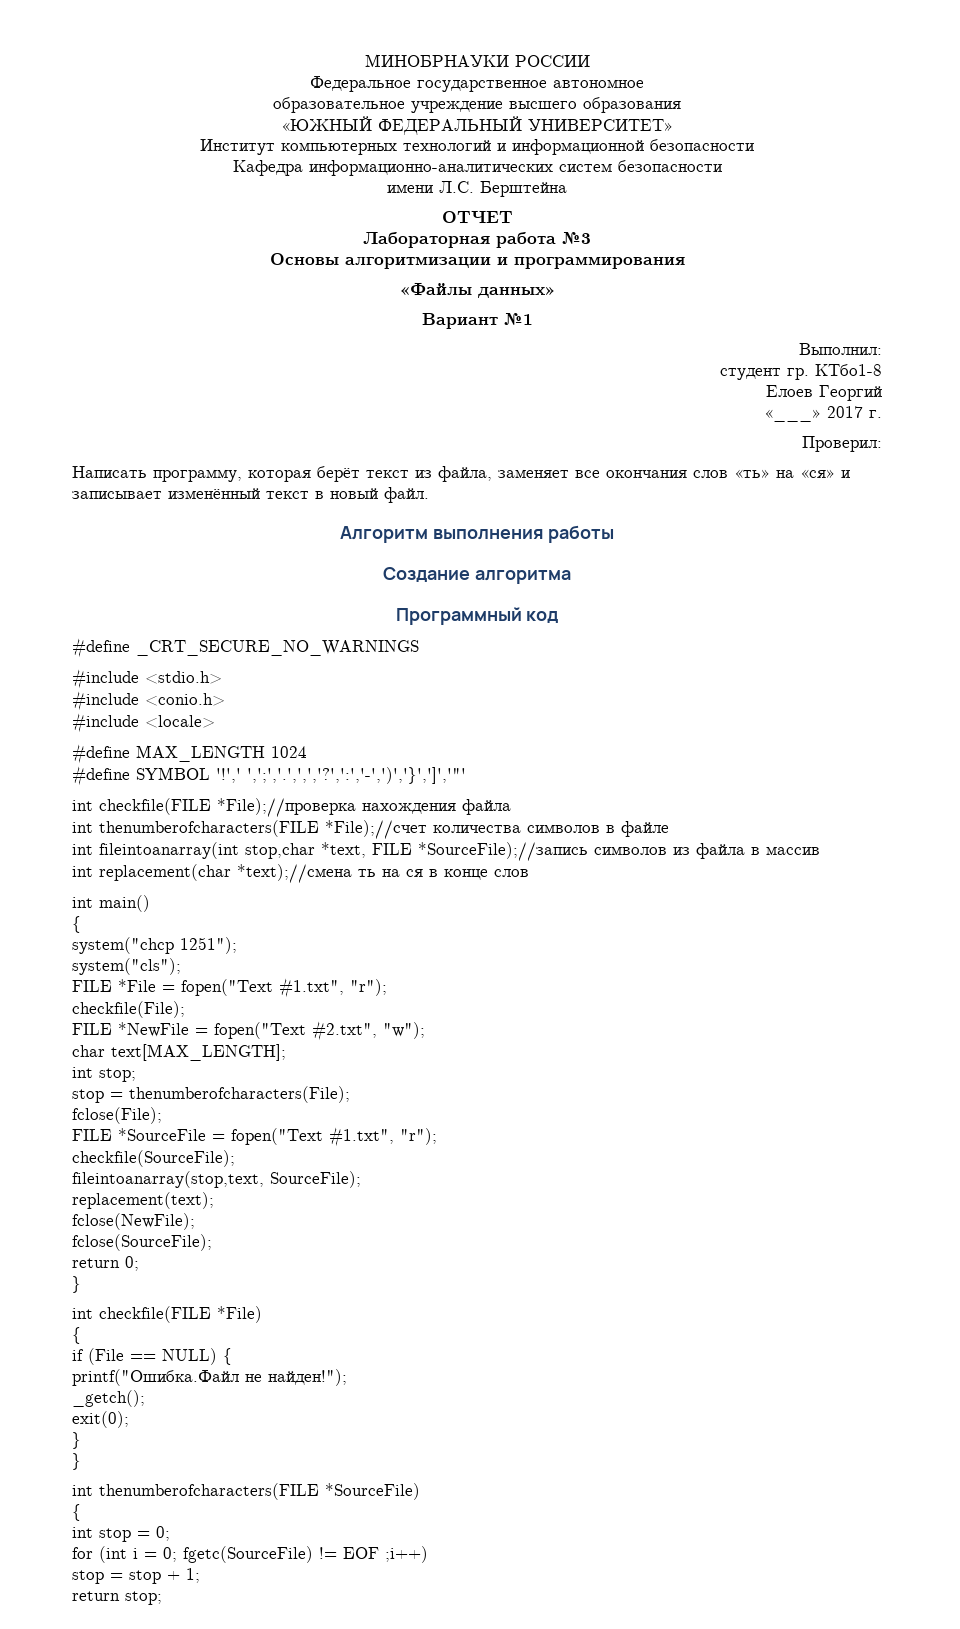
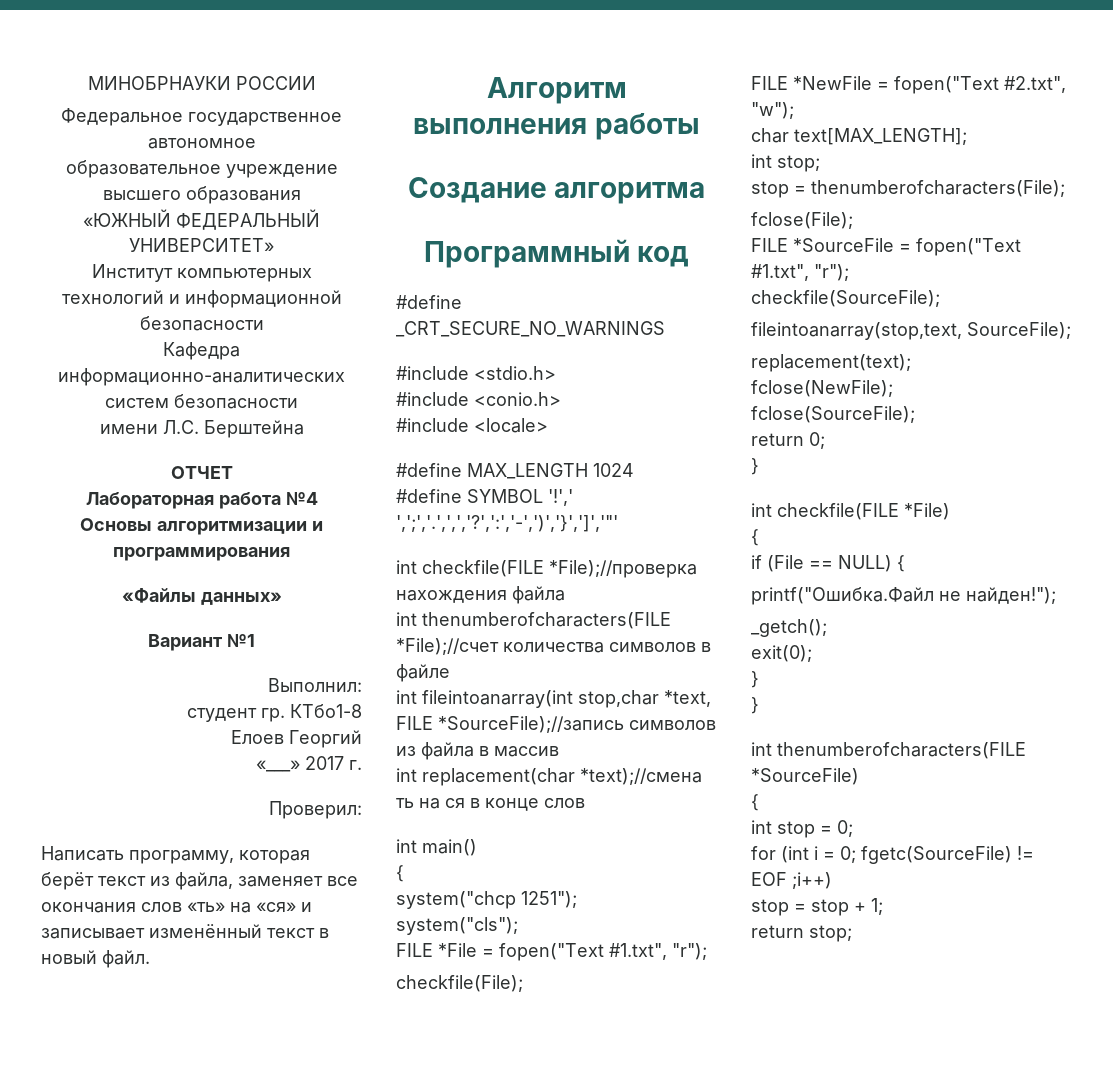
- Лабораторная работа №3
+ Лабораторная работа №4

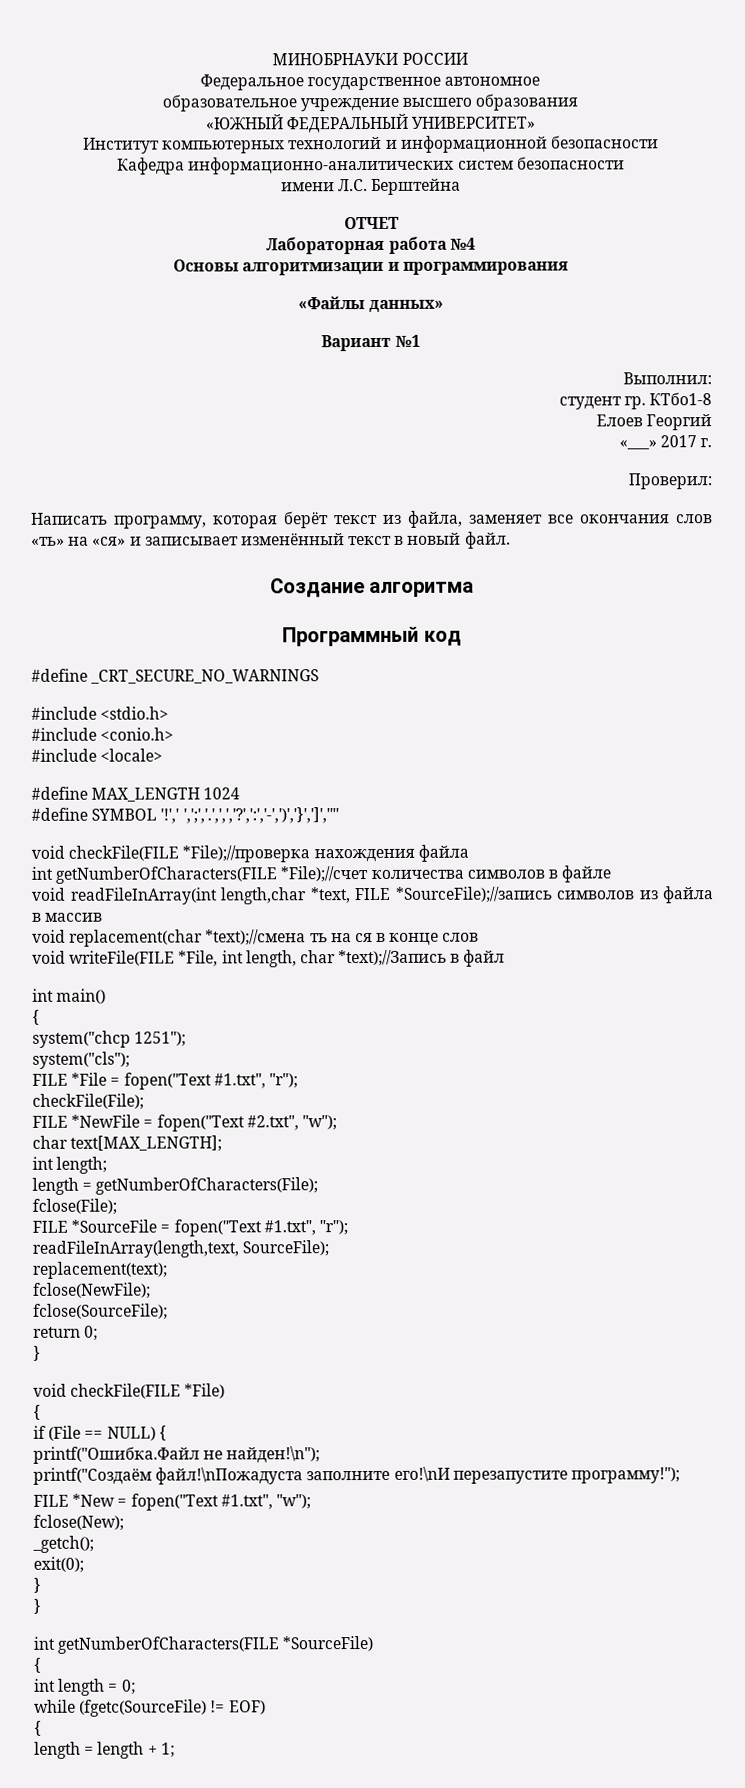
- Алгоритм выполнения работы
- int checkfile(FILE *File);//проверка нахождения файла
+ void checkFile(FILE *File);//проверка нахождения файла
- int thenumberofcharacters(FILE *File);//счет количества символов в файле
+ int getNumberOfCharacters(FILE *File);//счет количества символов в файле
- int fileintoanarray(int stop,char *text, FILE *SourceFile);//запись символов из файла в массив
+ void readFileInArray(int length,char *text, FILE *SourceFile);//запись символов из файла в массив
- int replacement(char *text);//смена ть на ся в конце слов
+ void replacement(char *text);//смена ть на ся в конце слов
+ void writeFile(FILE *File, int length, char *text);//Запись в файл
- checkfile(File);
+ checkFile(File);
- int stop;
- stop = thenumberofcharacters(File);
+ int length;
+ length = getNumberOfCharacters(File);
- checkfile(SourceFile);
- fileintoanarray(stop,text, SourceFile);
+ readFileInArray(length,text, SourceFile);
- int checkfile(FILE *File)
+ void checkFile(FILE *File)
- printf("Ошибка.Файл не найден!");
+ printf("Ошибка.Файл не найден!\n");
+ printf("Создаём файл!\nПожадуста заполните его!\nИ перезапустите программу!");
+ FILE *New = fopen("Text #1.txt", "w");
+ fclose(New);
- int thenumberofcharacters(FILE *SourceFile)
+ int getNumberOfCharacters(FILE *SourceFile)
- int stop = 0;
+ int length = 0;
- for (int i = 0; fgetc(SourceFile) != EOF ;i++)
- stop = stop + 1;
+ while (fgetc(SourceFile) != EOF)
+ {
+ length = length + 1;
- return stop;

